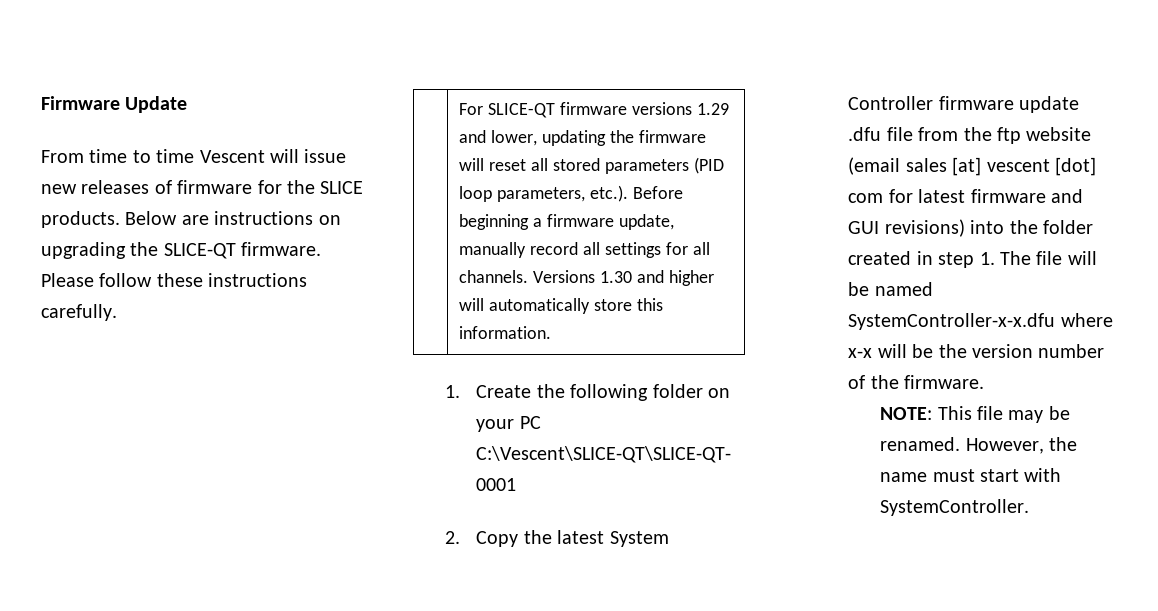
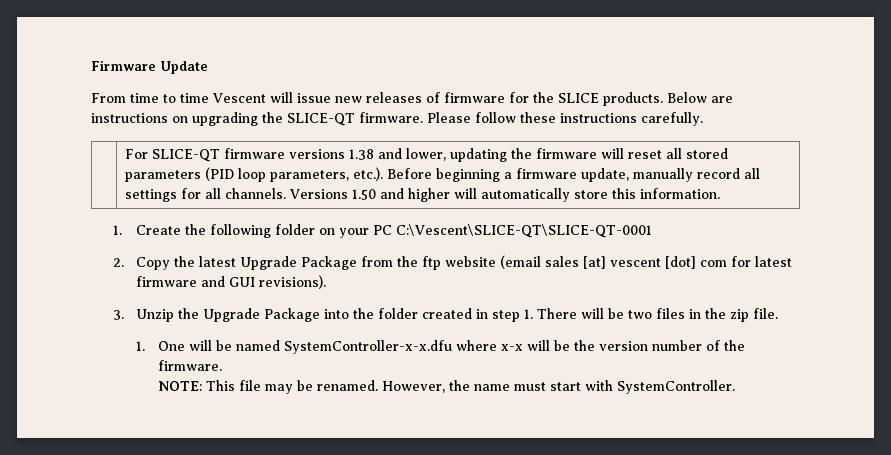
- | For SLICE-QT firmware versions 1.29 and lower, updating the firmware will reset all stored parameters (PID loop parameters, etc.). Before beginning a firmware update, manually record all settings for all channels. Versions 1.30 and higher will automatically store this information.
+ | For SLICE-QT firmware versions 1.38 and lower, updating the firmware will reset all stored parameters (PID loop parameters, etc.). Before beginning a firmware update, manually record all settings for all channels. Versions 1.50 and higher will automatically store this information.
- 2. Copy the latest System Controller firmware update .dfu file from the ftp website (email sales [at] vescent [dot] com for latest firmware and GUI revisions) into the folder created in step 1. The file will be named SystemController-x-x.dfu where x-x will be the version number of the firmware.
+ 2. Copy the latest Upgrade Package from the ftp website (email sales [at] vescent [dot] com for latest firmware and GUI revisions).
+ 3. Unzip the Upgrade Package into the folder created in step 1. There will be two files in the zip file.
+ 1. One will be named SystemController-x-x.dfu where x-x will be the version number of the firmware.

